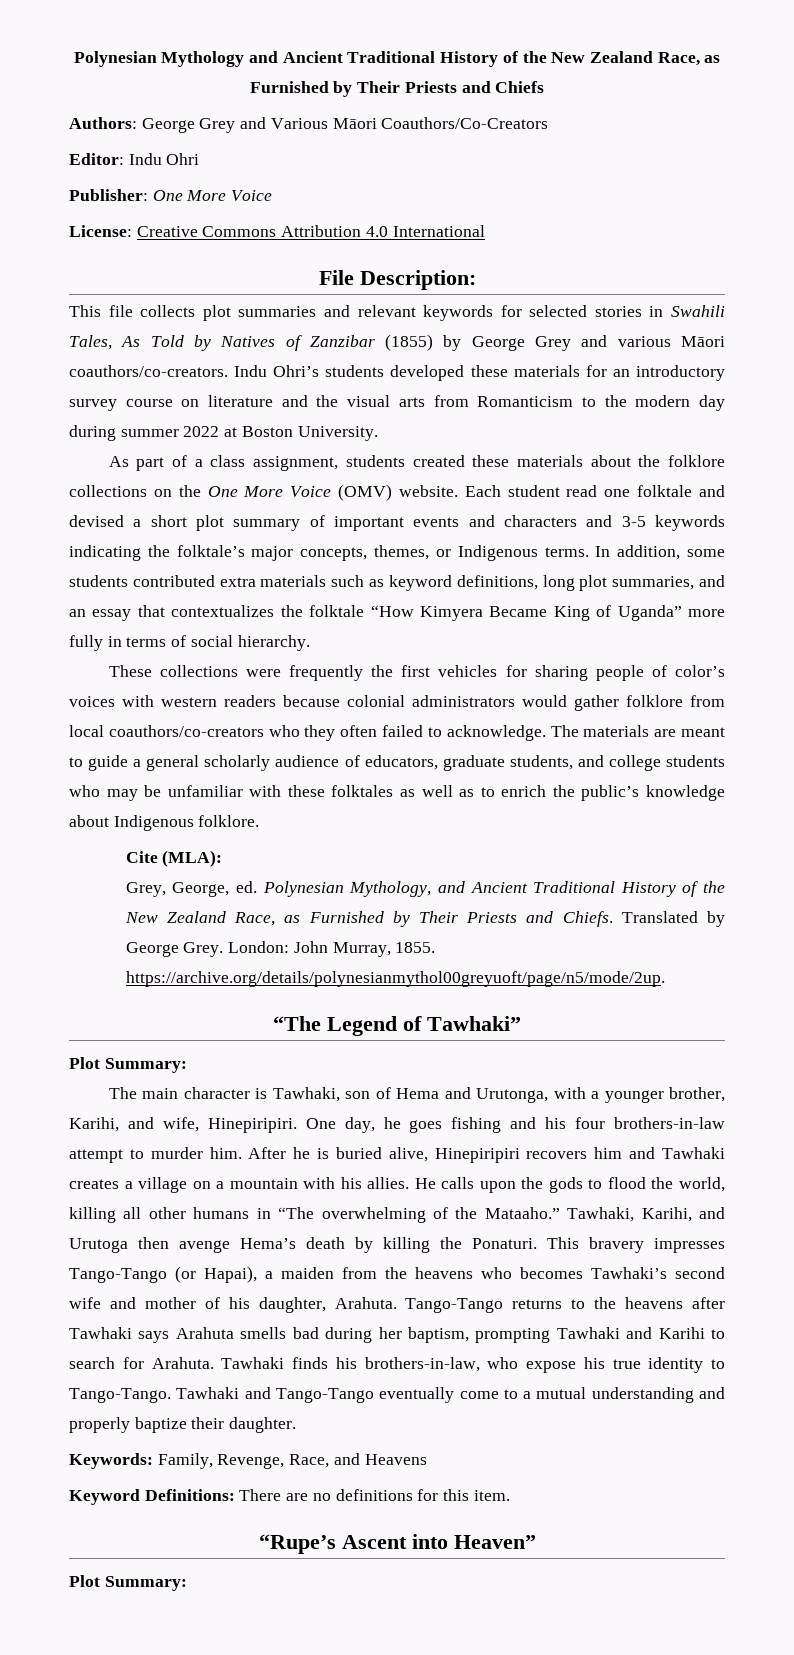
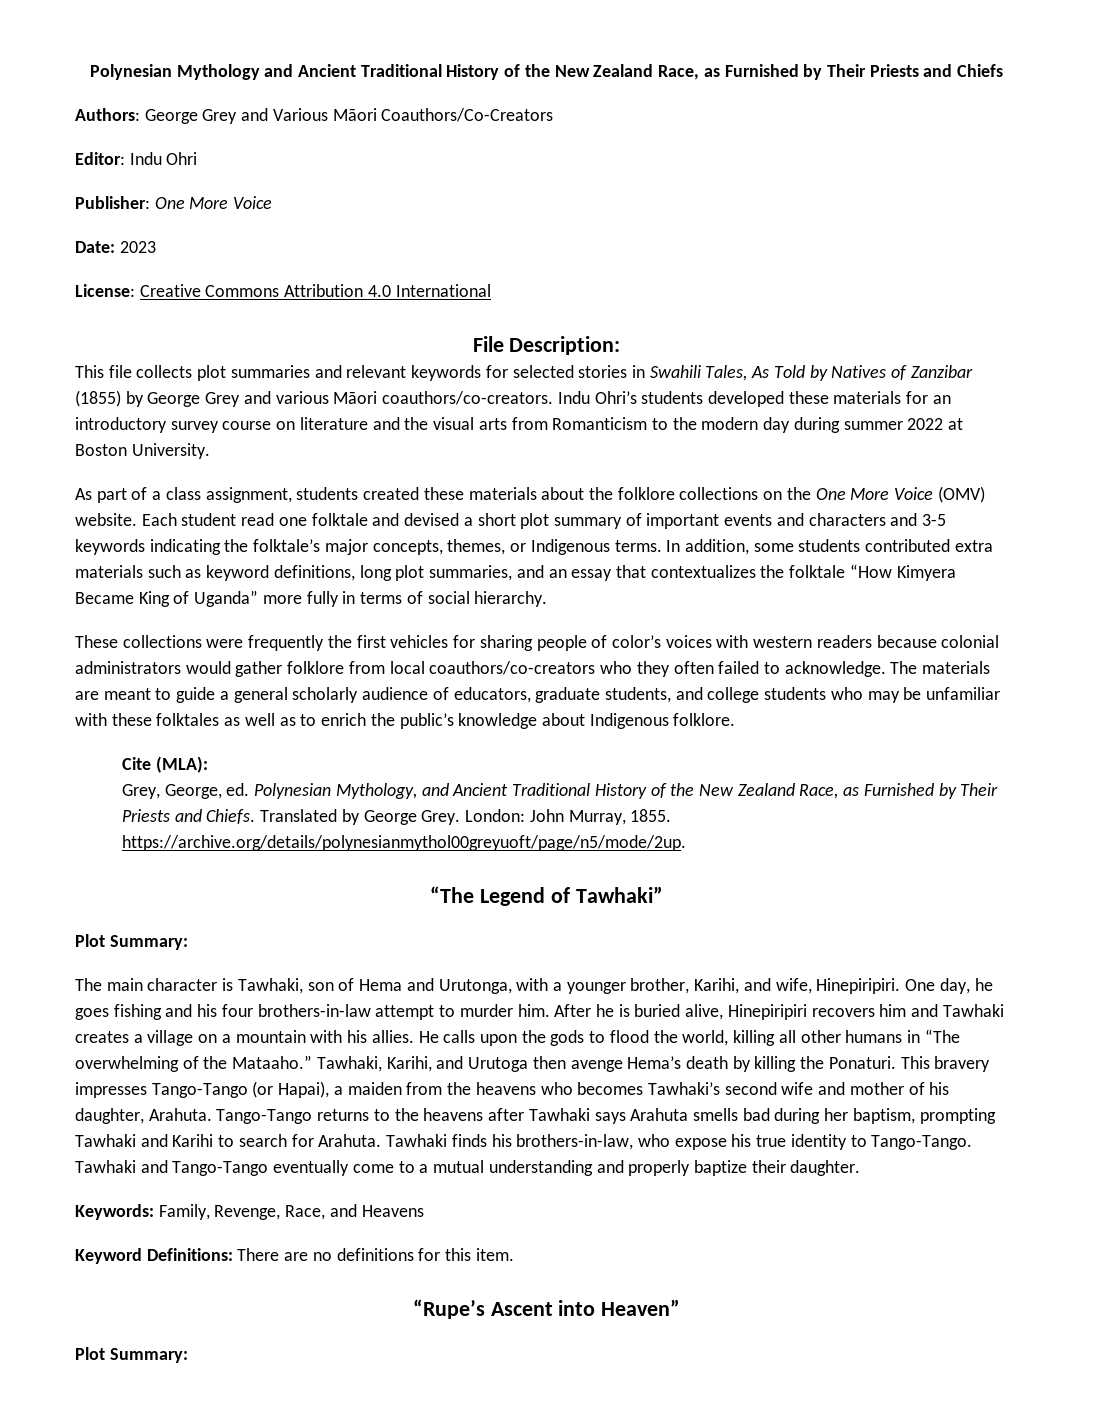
+ Date: 2023

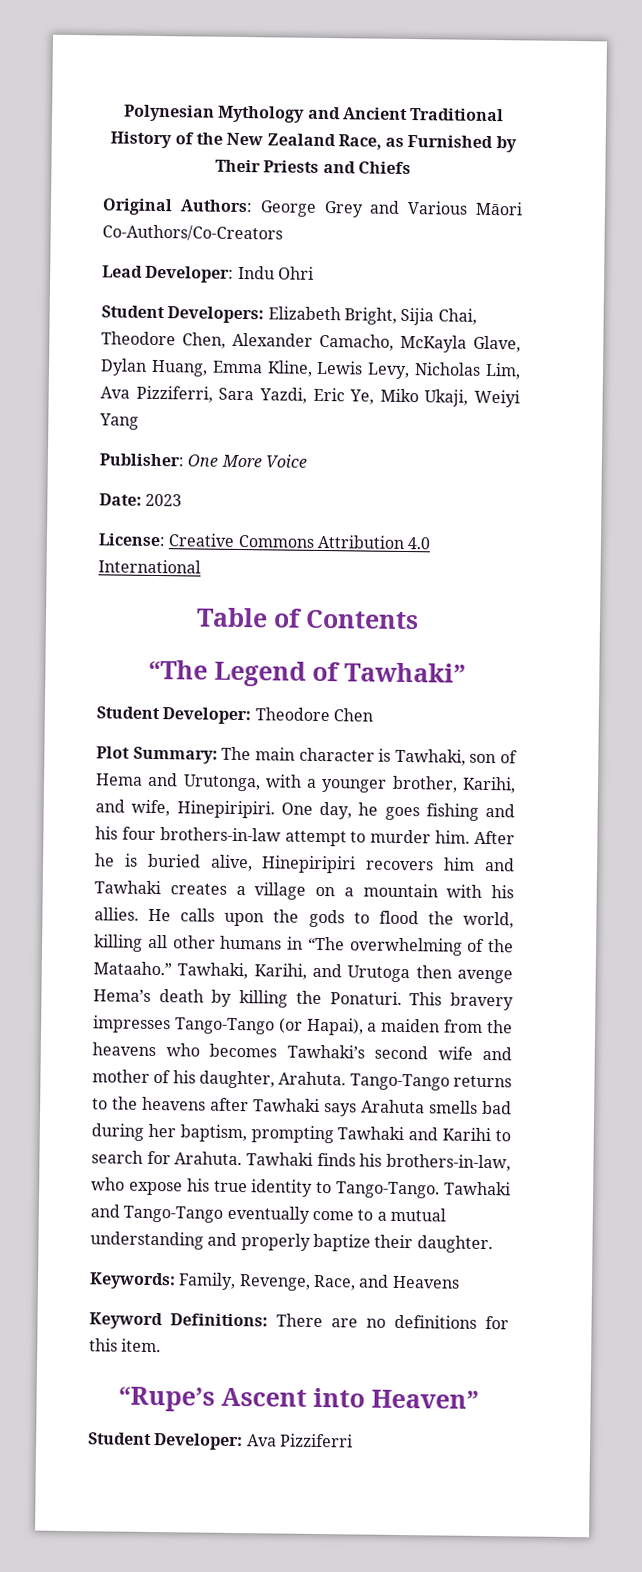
- Authors: George Grey and Various Māori Coauthors/Co-Creators
- Editor: Indu Ohri
+ Original Authors: George Grey and Various Māori Co-Authors/Co-Creators
+ Lead Developer: Indu Ohri
+ Student Developers: Elizabeth Bright, Sijia Chai, Theodore Chen, Alexander Camacho, McKayla Glave, Dylan Huang, Emma Kline, Lewis Levy, Nicholas Lim, Ava Pizziferri, Sara Yazdi, Eric Ye, Miko Ukaji, Weiyi Yang
- File Description:
- This file collects plot summaries and relevant keywords for selected stories in Swahili Tales, As Told by Natives of Zanzibar (1855) by George Grey and various Māori coauthors/co-creators. Indu Ohri’s students developed these materials for an introductory survey course on literature and the visual arts from Romanticism to the modern day during summer 2022 at Boston University.
- As part of a class assignment, students created these materials about the folklore collections on the One More Voice (OMV) website. Each student read one folktale and devised a short plot summary of important events and characters and 3-5 keywords indicating the folktale’s major concepts, themes, or Indigenous terms. In addition, some students contributed extra materials such as keyword definitions, long plot summaries, and an essay that contextualizes the folktale “How Kimyera Became King of Uganda” more fully in terms of social hierarchy.
- These collections were frequently the first vehicles for sharing people of color’s voices with western readers because colonial administrators would gather folklore from local coauthors/co-creators who they often failed to acknowledge. The materials are meant to guide a general scholarly audience of educators, graduate students, and college students who may be unfamiliar with these folktales as well as to enrich the public’s knowledge about Indigenous folklore.
- Cite (MLA):
- Grey, George, ed. Polynesian Mythology, and Ancient Traditional History of the New Zealand Race, as Furnished by Their Priests and Chiefs. Translated by George Grey. London: John Murray, 1855. https://archive.org/details/polynesianmythol00greyuoft/page/n5/mode/2up.
+ Table of Contents
  “The Legend of Tawhaki”
- Plot Summary:
- The main character is Tawhaki, son of Hema and Urutonga, with a younger brother, Karihi, and wife, Hinepiripiri.
+ Student Developer: Theodore Chen
+ Plot Summary: The main character is Tawhaki, son of Hema and Urutonga, with a younger brother, Karihi, and wife, Hinepiripiri.
  “Rupe’s Ascent into Heaven”
- Plot Summary:
+ Student Developer: Ava Pizziferri

